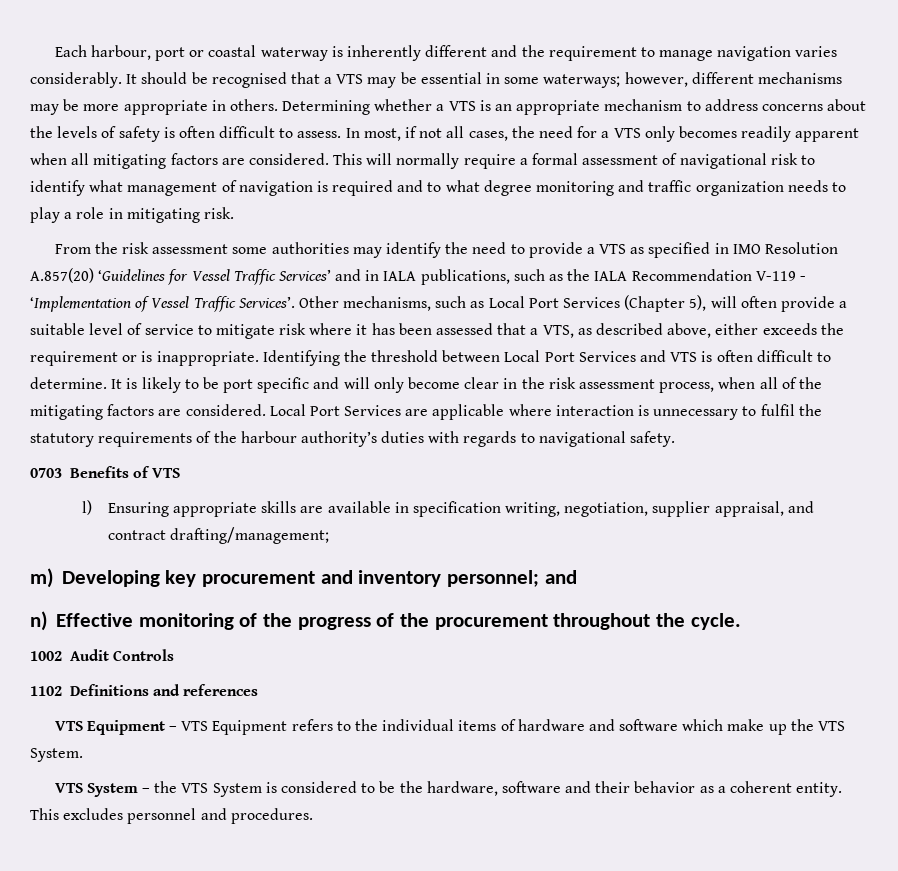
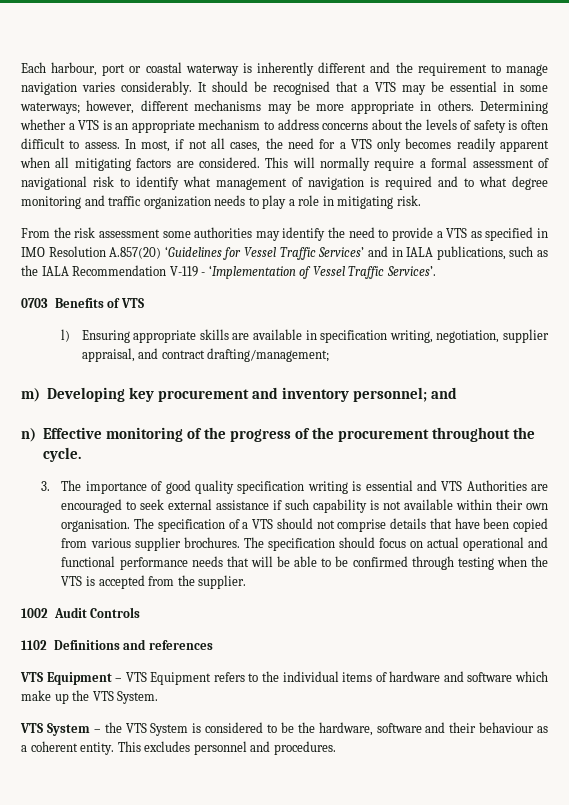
- Other mechanisms, such as Local Port Services (Chapter 5), will often provide a suitable level of service to mitigate risk where it has been assessed that a VTS, as described above, either exceeds the requirement or is inappropriate. Identifying the threshold between Local Port Services and VTS is often difficult to determine. It is likely to be port specific and will only become clear in the risk assessment process, when all of the mitigating factors are considered. Local Port Services are applicable where interaction is unnecessary to fulfil the statutory requirements of the harbour authority’s duties with regards to navigational safety.
+ 3. The importance of good quality specification writing is essential and VTS Authorities are encouraged to seek external assistance if such capability is not available within their own organisation. The specification of a VTS should not comprise details that have been copied from various supplier brochures. The specification should focus on actual operational and functional performance needs that will be able to be confirmed through testing when the VTS is accepted from the supplier.
- VTS System – the VTS System is considered to be the hardware, software and their behavior as a coherent entity.
+ VTS System – the VTS System is considered to be the hardware, software and their behaviour as a coherent entity.

